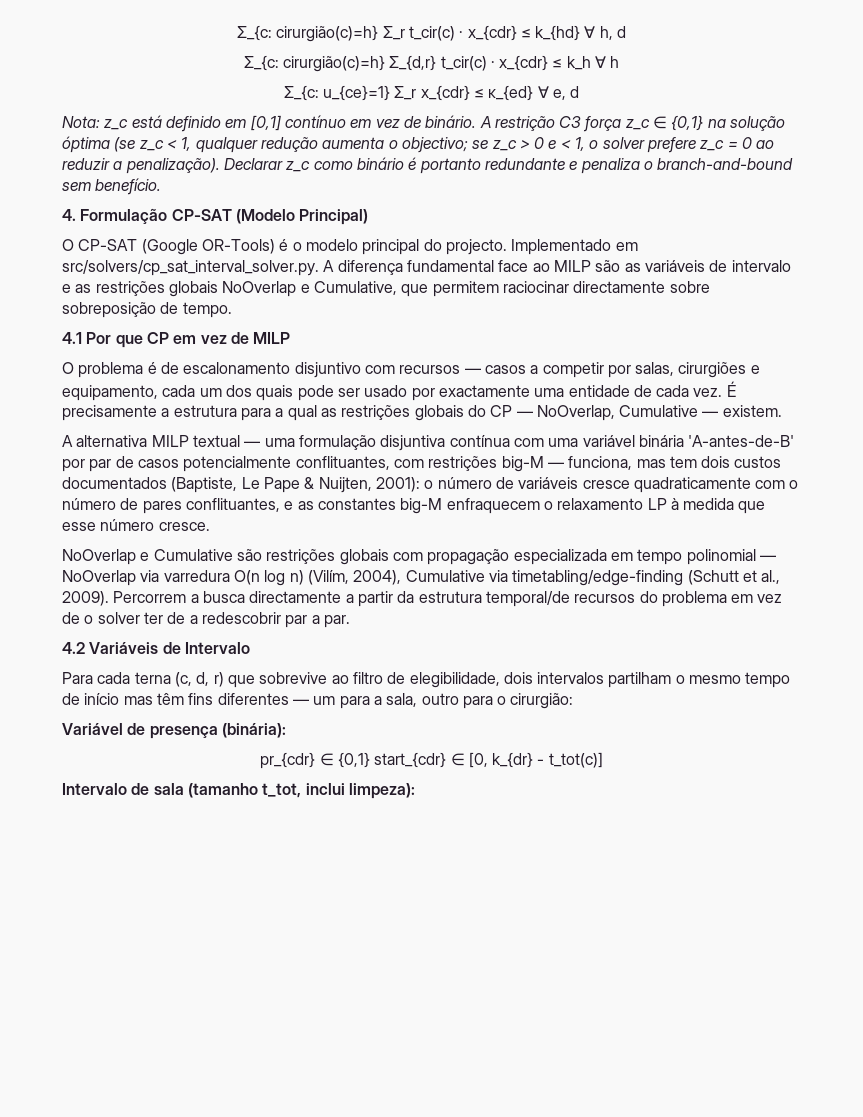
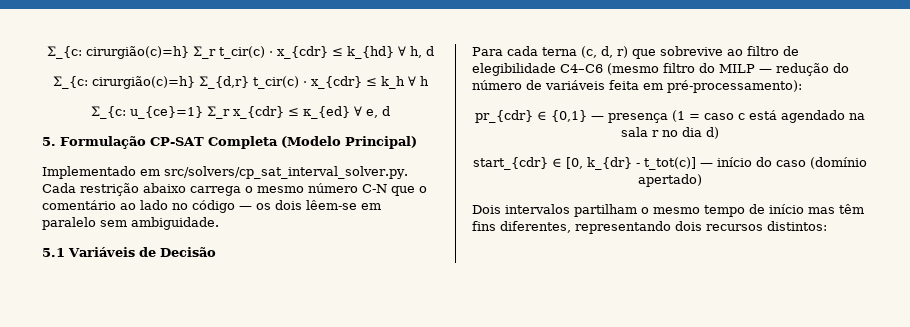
- Nota: z_c está definido em [0,1] contínuo em vez de binário. A restrição C3 força z_c ∈ {0,1} na solução óptima (se z_c < 1, qualquer redução aumenta o objectivo; se z_c > 0 e < 1, o solver prefere z_c = 0 ao reduzir a penalização). Declarar z_c como binário é portanto redundante e penaliza o branch-and-bound sem benefício.
- 4. Formulação CP-SAT (Modelo Principal)
+ 5. Formulação CP-SAT Completa (Modelo Principal)
- O CP-SAT (Google OR-Tools) é o modelo principal do projecto. Implementado em src/solvers/cp_sat_interval_solver.py. A diferença fundamental face ao MILP são as variáveis de intervalo e as restrições globais NoOverlap e Cumulative, que permitem raciocinar directamente sobre sobreposição de tempo.
- 4.1 Por que CP em vez de MILP
- O problema é de escalonamento disjuntivo com recursos — casos a competir por salas, cirurgiões e equipamento, cada um dos quais pode ser usado por exactamente uma entidade de cada vez. É precisamente a estrutura para a qual as restrições globais do CP — NoOverlap, Cumulative — existem.
- A alternativa MILP textual — uma formulação disjuntiva contínua com uma variável binária 'A-antes-de-B' por par de casos potencialmente conflituantes, com restrições big-M — funciona, mas tem dois custos documentados (Baptiste, Le Pape & Nuijten, 2001): o número de variáveis cresce quadraticamente com o número de pares conflituantes, e as constantes big-M enfraquecem o relaxamento LP à medida que esse número cresce.
- NoOverlap e Cumulative são restrições globais com propagação especializada em tempo polinomial — NoOverlap via varredura O(n log n) (Vilím, 2004), Cumulative via timetabling/edge-finding (Schutt et al., 2009). Percorrem a busca directamente a partir da estrutura temporal/de recursos do problema em vez de o solver ter de a redescobrir par a par.
- 4.2 Variáveis de Intervalo
+ Implementado em src/solvers/cp_sat_interval_solver.py. Cada restrição abaixo carrega o mesmo número C-N que o comentário ao lado no código — os dois lêem-se em paralelo sem ambiguidade.
+ 5.1 Variáveis de Decisão
- Para cada terna (c, d, r) que sobrevive ao filtro de elegibilidade, dois intervalos partilham o mesmo tempo de início mas têm fins diferentes — um para a sala, outro para o cirurgião:
- Variável de presença (binária):
- pr_{cdr} ∈ {0,1} start_{cdr} ∈ [0, k_{dr} - t_tot(c)]
- Intervalo de sala (tamanho t_tot, inclui limpeza):
+ Para cada terna (c, d, r) que sobrevive ao filtro de elegibilidade C4–C6 (mesmo filtro do MILP — redução do número de variáveis feita em pré-processamento):
+ pr_{cdr} ∈ {0,1} — presença (1 = caso c está agendado na sala r no dia d)
+ start_{cdr} ∈ [0, k_{dr} - t_tot(c)] — início do caso (domínio apertado)
+ Dois intervalos partilham o mesmo tempo de início mas têm fins diferentes, representando dois recursos distintos:

